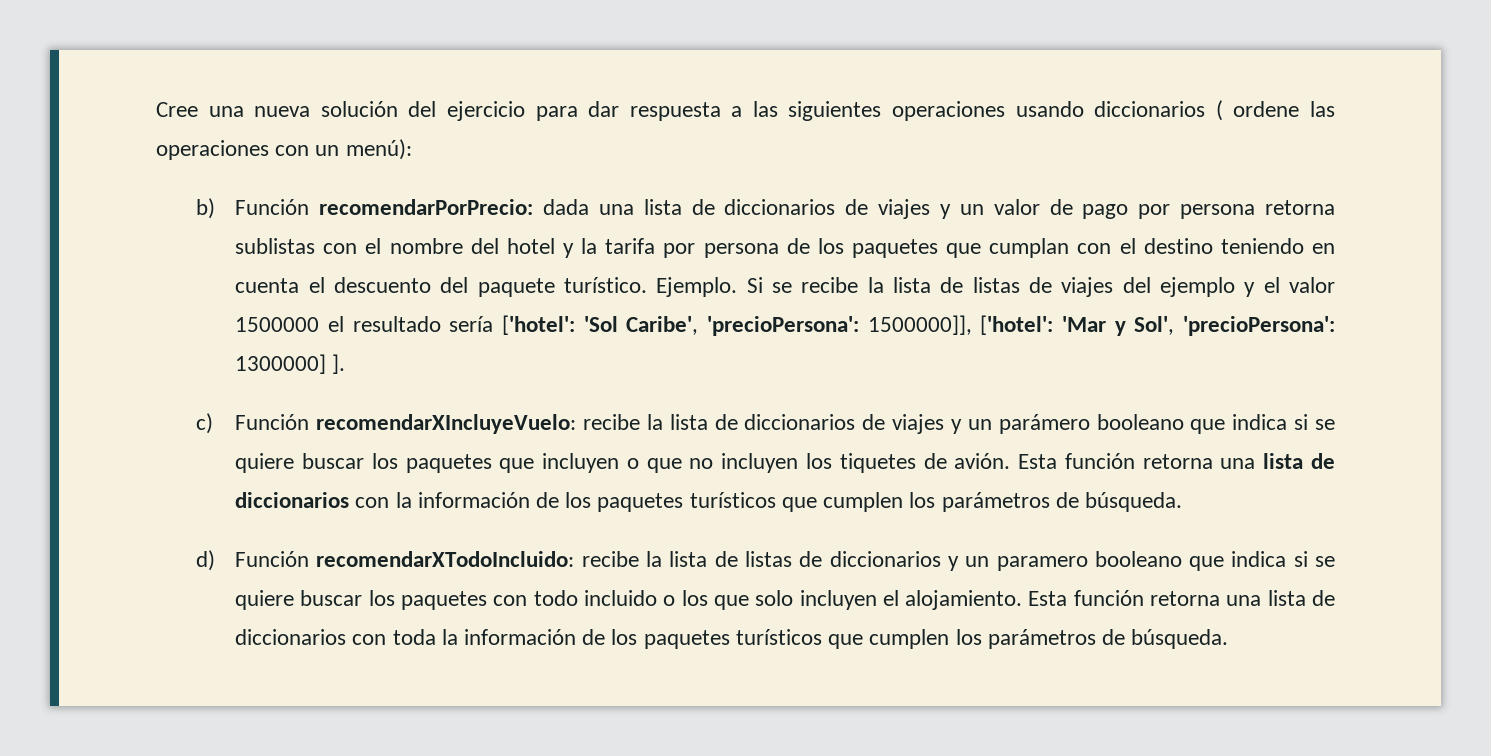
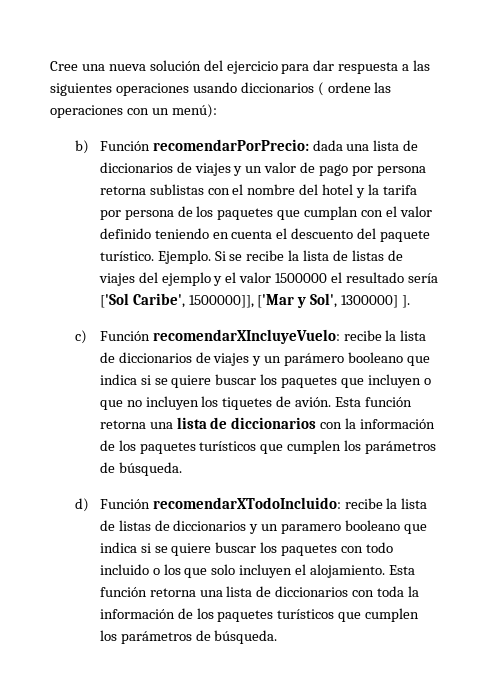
- b) Función recomendarPorPrecio: dada una lista de diccionarios de viajes y un valor de pago por persona retorna sublistas con el nombre del hotel y la tarifa por persona de los paquetes que cumplan con el destino teniendo en cuenta el descuento del paquete turístico.
+ b) Función recomendarPorPrecio: dada una lista de diccionarios de viajes y un valor de pago por persona retorna sublistas con el nombre del hotel y la tarifa por persona de los paquetes que cumplan con el valor definido teniendo en cuenta el descuento del paquete turístico.
- Si se recibe la lista de listas de viajes del ejemplo y el valor 1500000 el resultado sería ['hotel': 'Sol Caribe', 'precioPersona': 1500000]], ['hotel': 'Mar y Sol', 'precioPersona': 1300000] ].
+ Si se recibe la lista de listas de viajes del ejemplo y el valor 1500000 el resultado sería ['Sol Caribe', 1500000]], ['Mar y Sol', 1300000] ].

